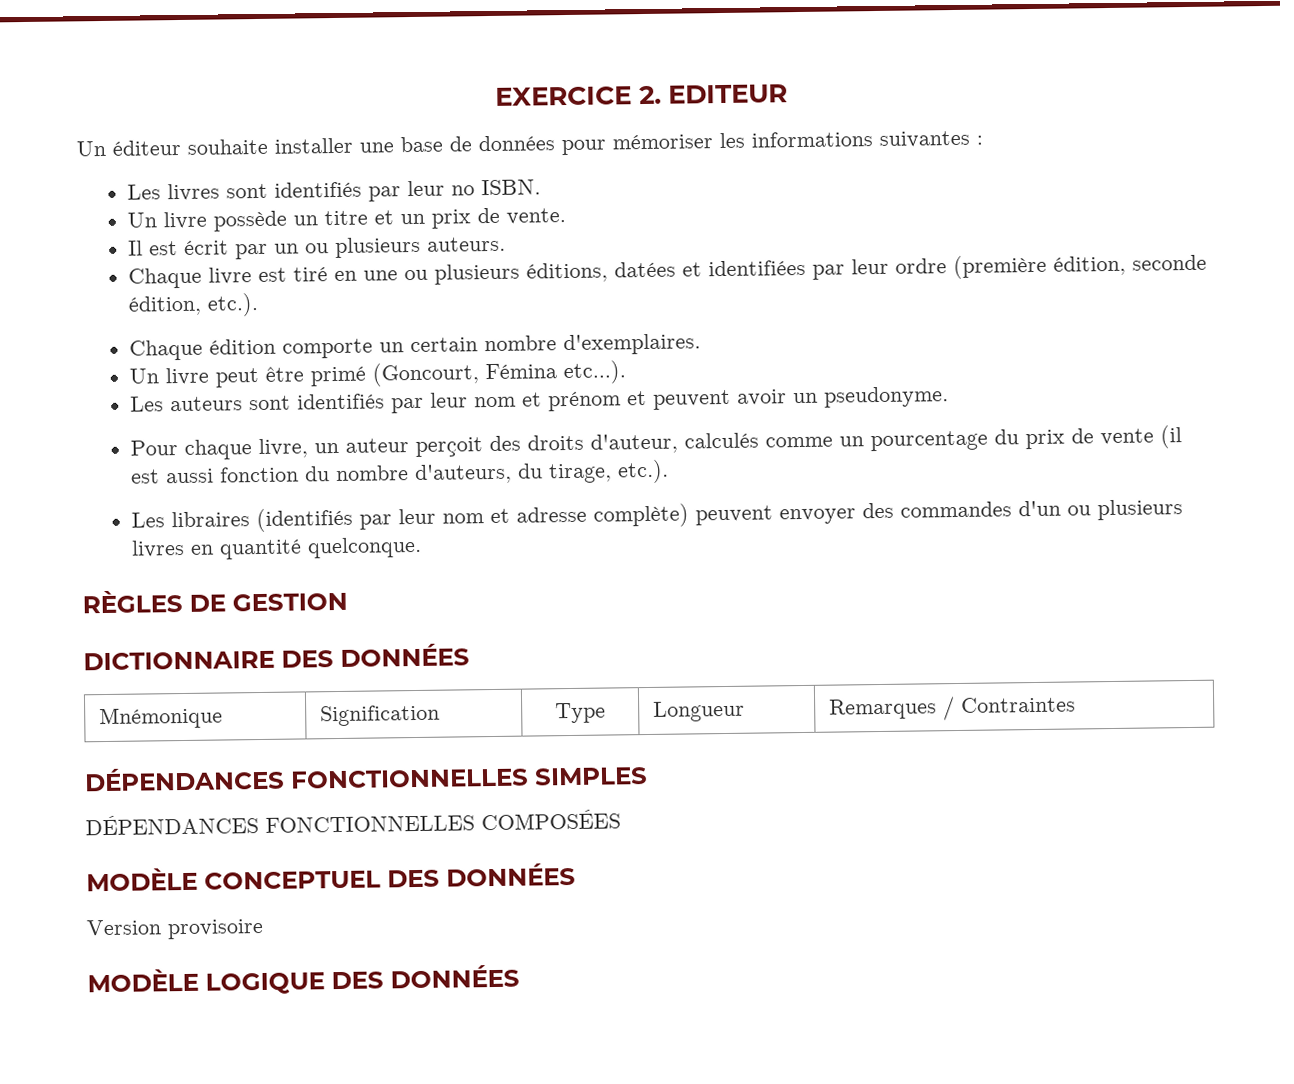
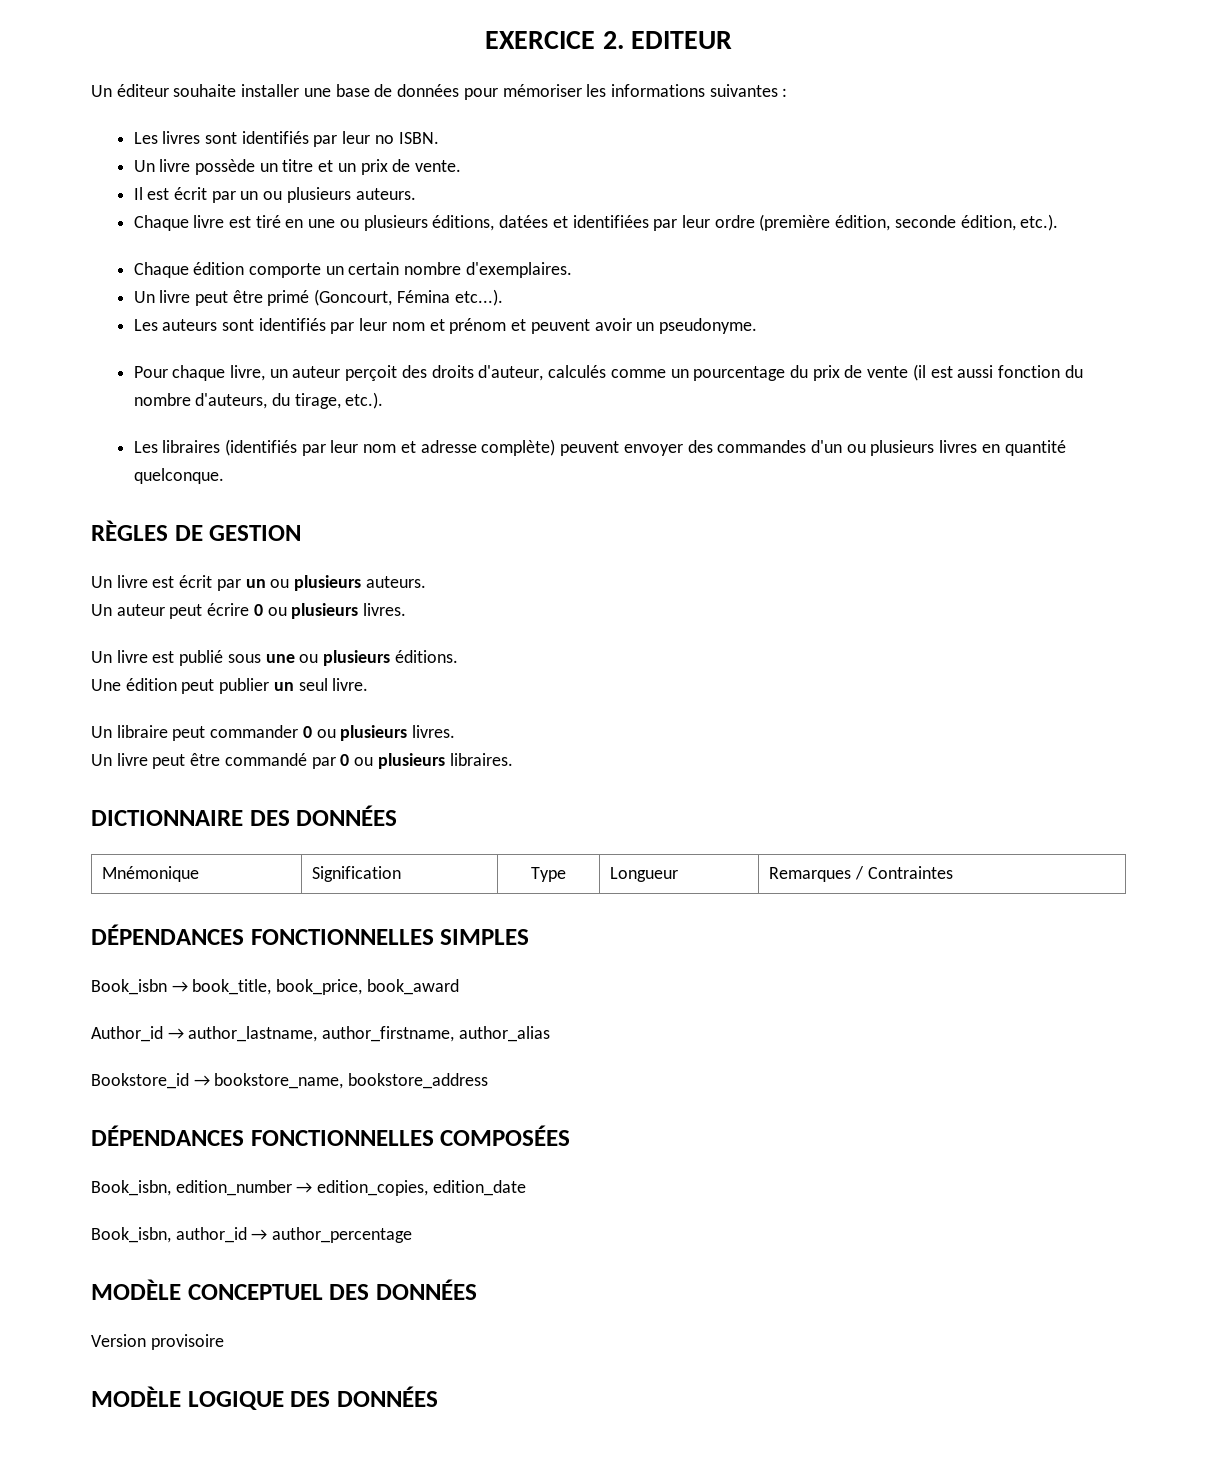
+ Un livre est écrit par un ou plusieurs auteurs.
+ Un auteur peut écrire 0 ou plusieurs livres.
+ Un livre est publié sous une ou plusieurs éditions.
+ Une édition peut publier un seul livre.
+ Un libraire peut commander 0 ou plusieurs livres.
+ Un livre peut être commandé par 0 ou plusieurs libraires.
+ Book_isbn → book_title, book_price, book_award
+ Author_id → author_lastname, author_firstname, author_alias
+ Bookstore_id → bookstore_name, bookstore_address
  DÉPENDANCES FONCTIONNELLES COMPOSÉES
+ Book_isbn, edition_number → edition_copies, edition_date
+ Book_isbn, author_id → author_percentage

